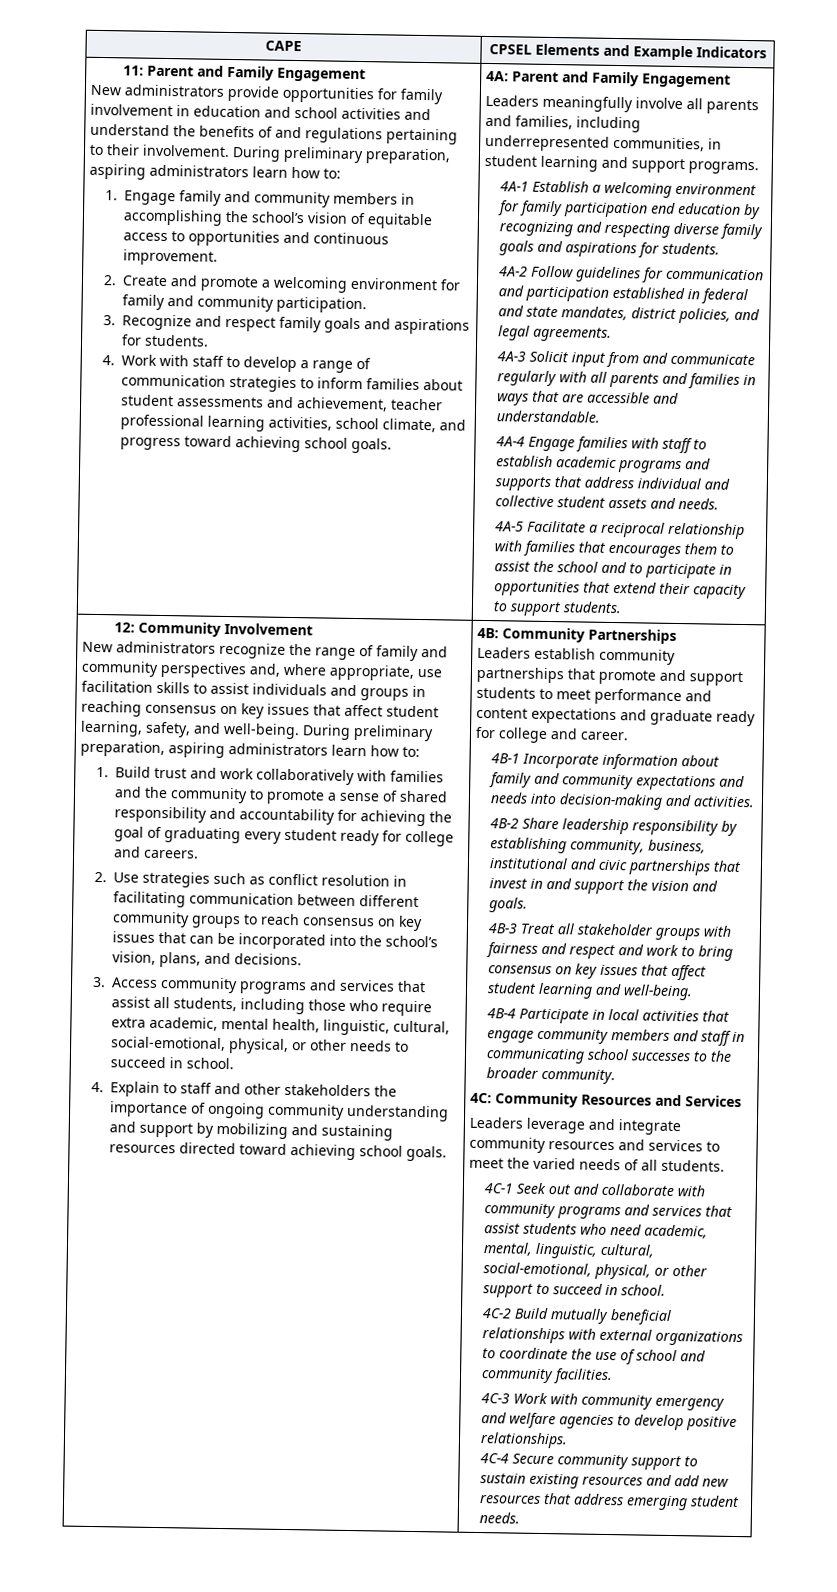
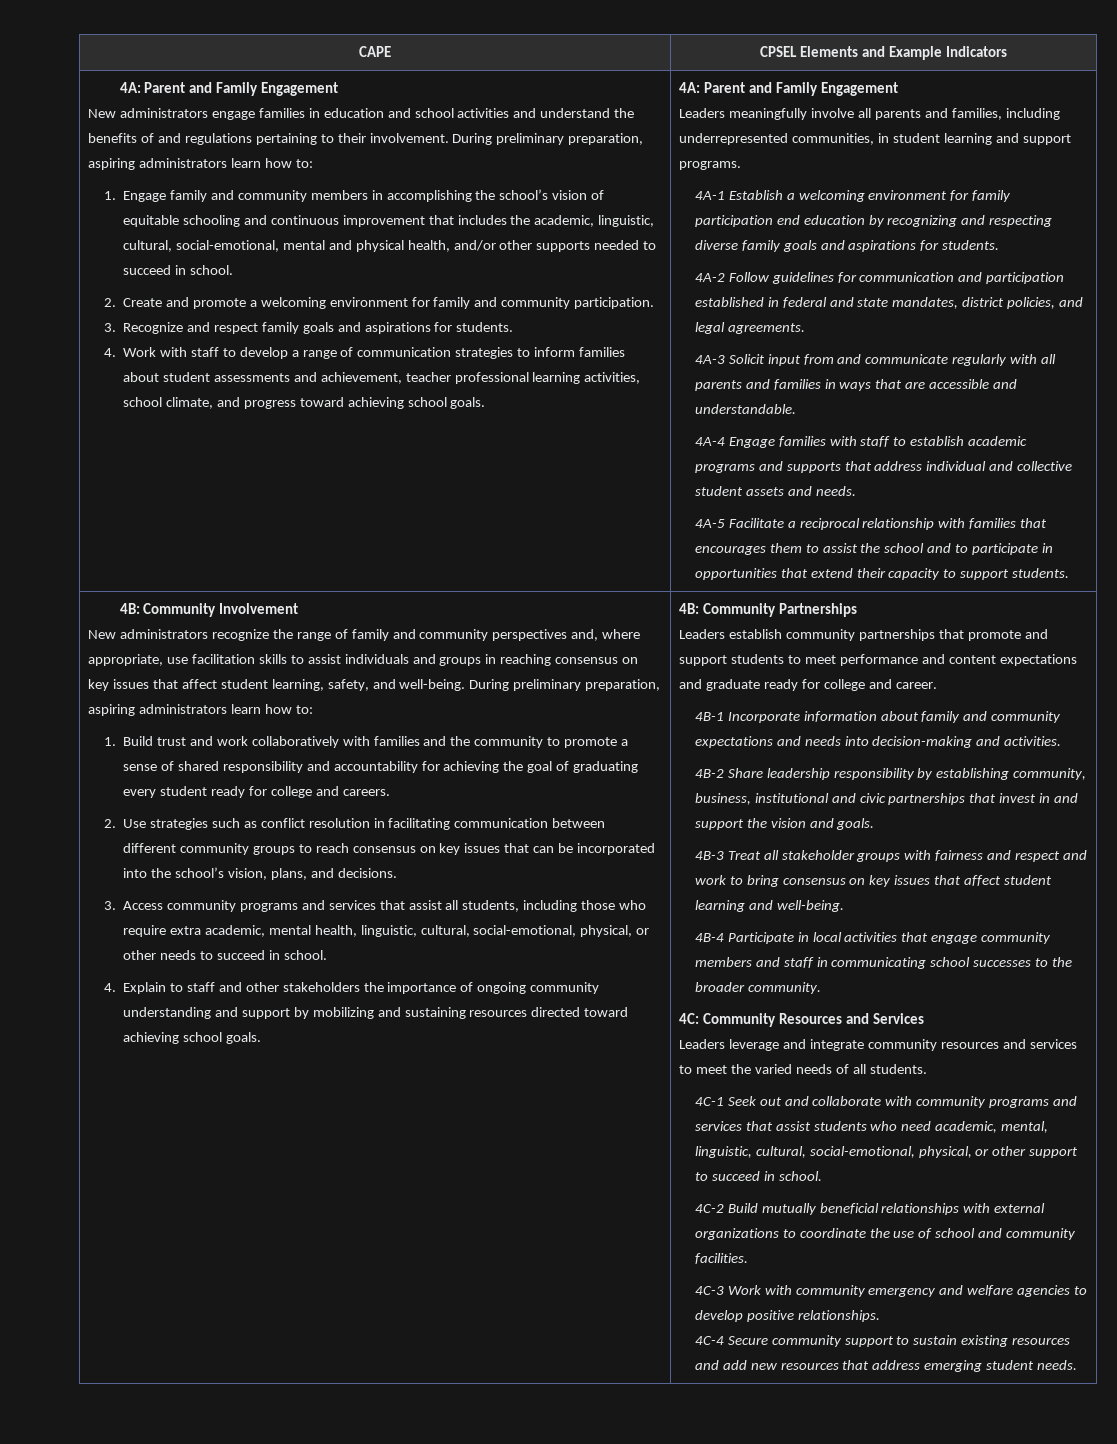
  CAPE | CPSEL Elements and Example Indicators
- 11: Parent and Family Engagement
+ 4A: Parent and Family Engagement
- New administrators provide opportunities for family involvement in education and school activities and understand the benefits of and regulations pertaining to their involvement.
+ New administrators engage families in education and school activities and understand the benefits of and regulations pertaining to their involvement.
- 1. Engage family and community members in accomplishing the school’s vision of equitable access to opportunities and continuous improvement.
+ 1. Engage family and community members in accomplishing the school’s vision of equitable schooling and continuous improvement that includes the academic, linguistic, cultural, social-emotional, mental and physical health, and/or other supports needed to succeed in school.
- 12: Community Involvement
+ 4B: Community Involvement

